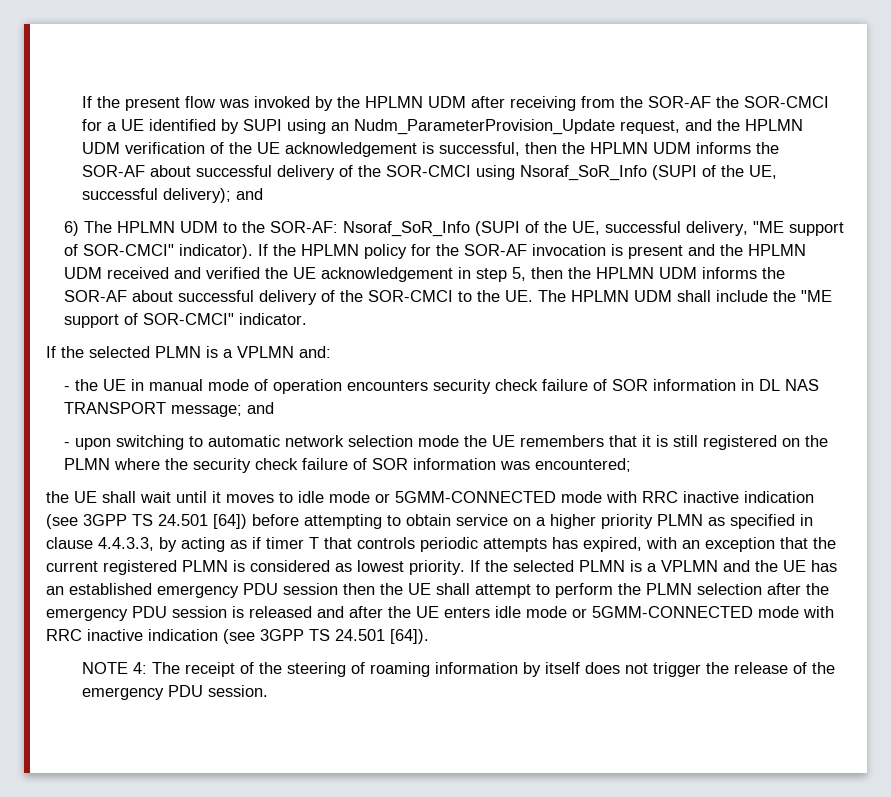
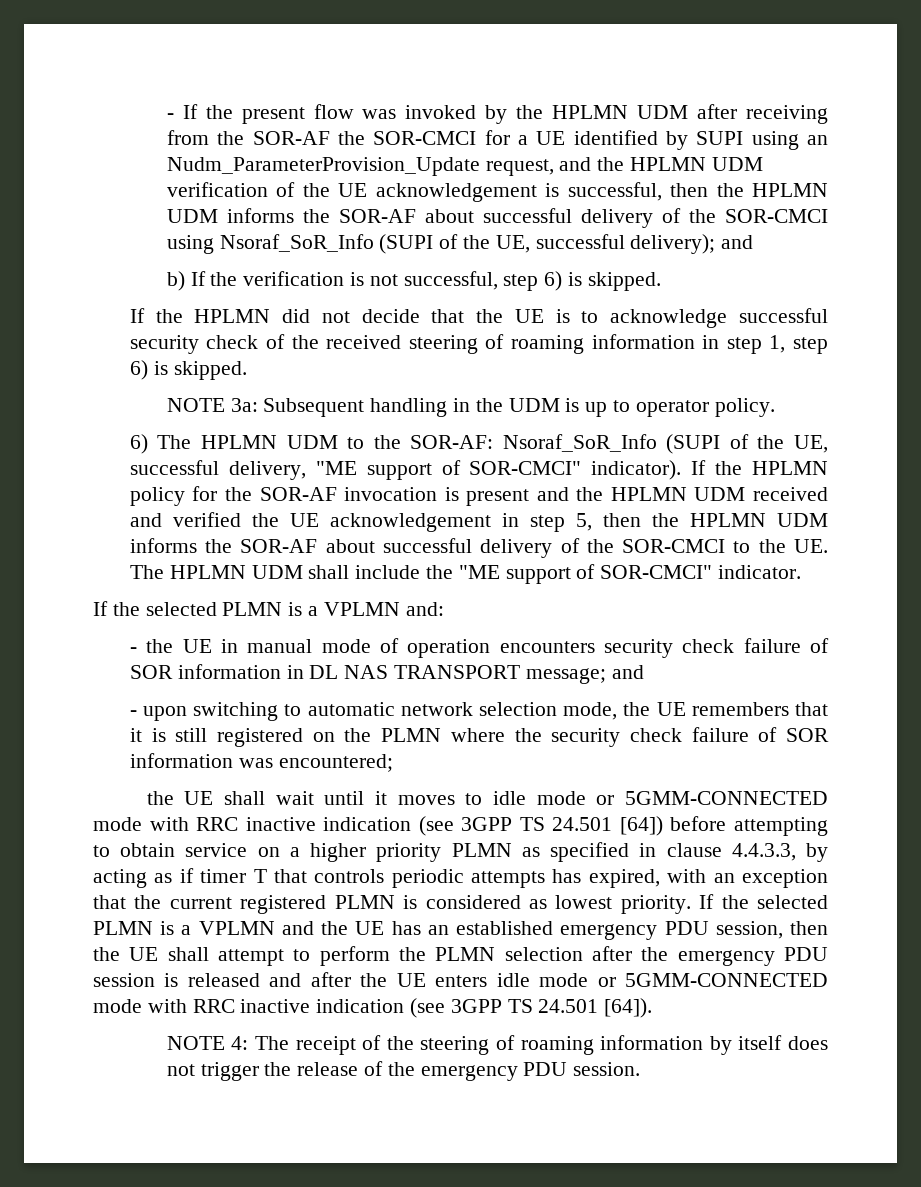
- If the present flow was invoked by the HPLMN UDM after receiving from the SOR-AF the SOR-CMCI for a UE identified by SUPI using an Nudm_ParameterProvision_Update request, and the HPLMN UDM verification of the UE acknowledgement is successful, then the HPLMN UDM informs the SOR-AF about successful delivery of the SOR-CMCI using Nsoraf_SoR_Info (SUPI of the UE, successful delivery); and
+ - If the present flow was invoked by the HPLMN UDM after receiving from the SOR-AF the SOR-CMCI for a UE identified by SUPI using an Nudm_ParameterProvision_Update request, and the HPLMN UDM verification of the UE acknowledgement is successful, then the HPLMN UDM informs the SOR-AF about successful delivery of the SOR-CMCI using Nsoraf_SoR_Info (SUPI of the UE, successful delivery); and
+ b) If the verification is not successful, step 6) is skipped.
+ If the HPLMN did not decide that the UE is to acknowledge successful security check of the received steering of roaming information in step 1, step 6) is skipped.
+ NOTE 3a: Subsequent handling in the UDM is up to operator policy.
- - upon switching to automatic network selection mode the UE remembers that it is still registered on the PLMN where the security check failure of SOR information was encountered;
+ - upon switching to automatic network selection mode, the UE remembers that it is still registered on the PLMN where the security check failure of SOR information was encountered;
- If the selected PLMN is a VPLMN and the UE has an established emergency PDU session then the UE shall attempt to perform the PLMN selection after the emergency PDU session is released and after the UE enters idle mode or 5GMM-CONNECTED mode with RRC inactive indication (see 3GPP TS 24.501 [64]).
+ If the selected PLMN is a VPLMN and the UE has an established emergency PDU session, then the UE shall attempt to perform the PLMN selection after the emergency PDU session is released and after the UE enters idle mode or 5GMM-CONNECTED mode with RRC inactive indication (see 3GPP TS 24.501 [64]).

